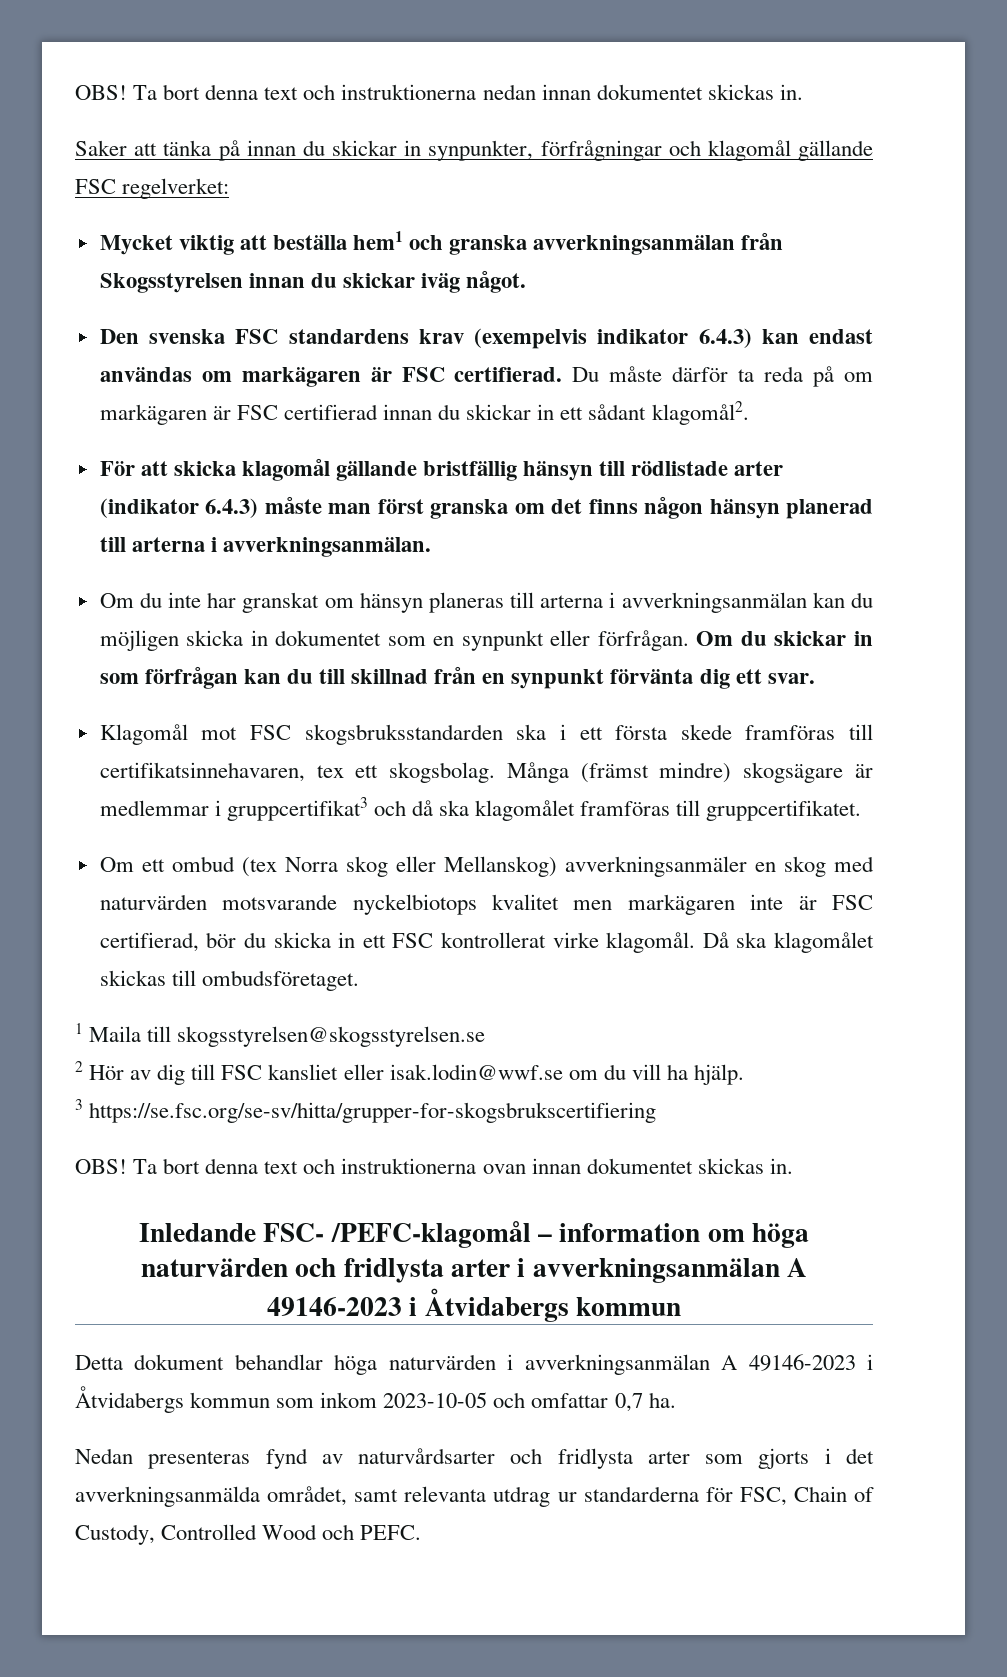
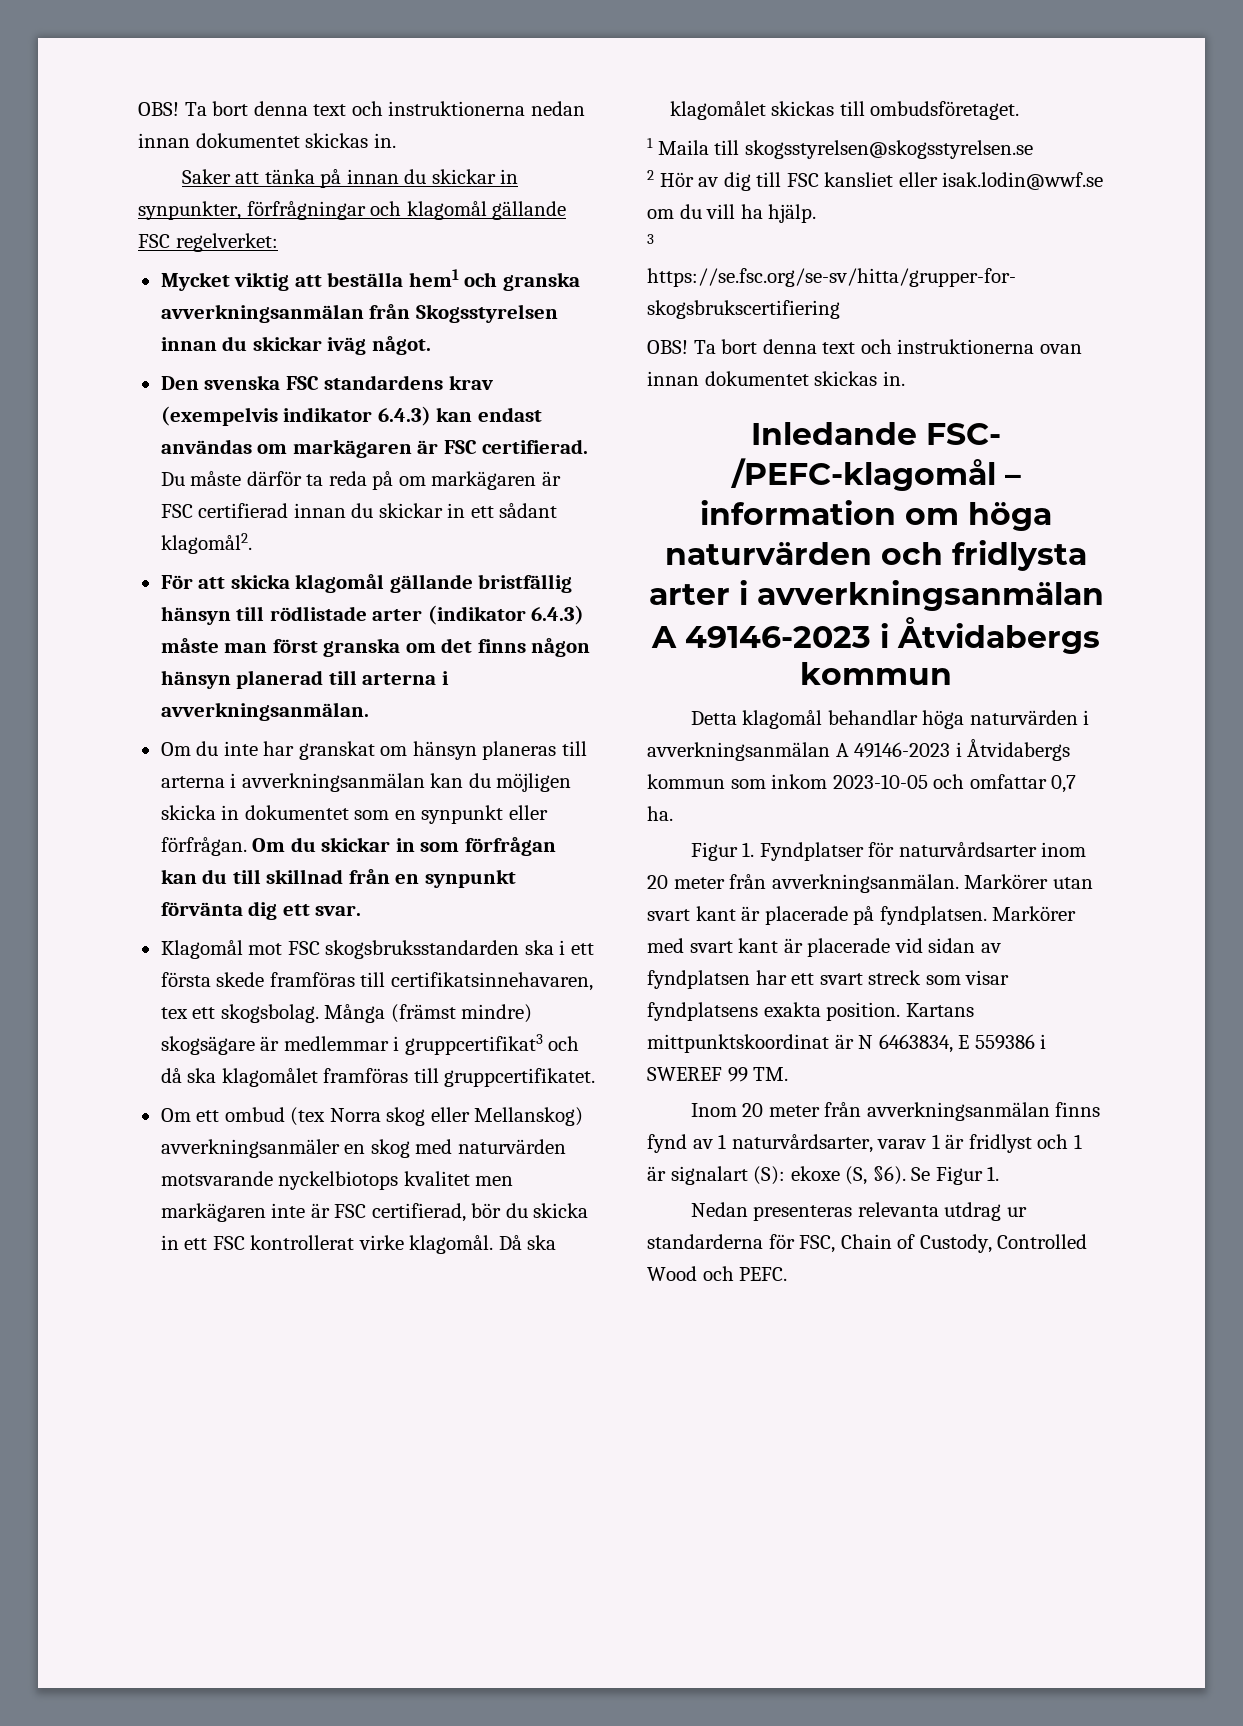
- Detta dokument behandlar höga naturvärden i avverkningsanmälan A 49146-2023 i Åtvidabergs kommun som inkom 2023-10-05 och omfattar 0,7 ha.
+ Detta klagomål behandlar höga naturvärden i avverkningsanmälan A 49146-2023 i Åtvidabergs kommun som inkom 2023-10-05 och omfattar 0,7 ha.
- Nedan presenteras fynd av naturvårdsarter och fridlysta arter som gjorts i det avverkningsanmälda området, samt relevanta utdrag ur standarderna för FSC, Chain of Custody, Controlled Wood och PEFC.
+ Figur 1. Fyndplatser för naturvårdsarter inom 20 meter från avverkningsanmälan. Markörer utan svart kant är placerade på fyndplatsen. Markörer med svart kant är placerade vid sidan av fyndplatsen har ett svart streck som visar fyndplatsens exakta position. Kartans mittpunktskoordinat är N 6463834, E 559386 i SWEREF 99 TM.
+ Inom 20 meter från avverkningsanmälan finns fynd av 1 naturvårdsarter, varav 1 är fridlyst och 1 är signalart (S): ekoxe (S, §6). Se Figur 1.
+ Nedan presenteras relevanta utdrag ur standarderna för FSC, Chain of Custody, Controlled Wood och PEFC.

